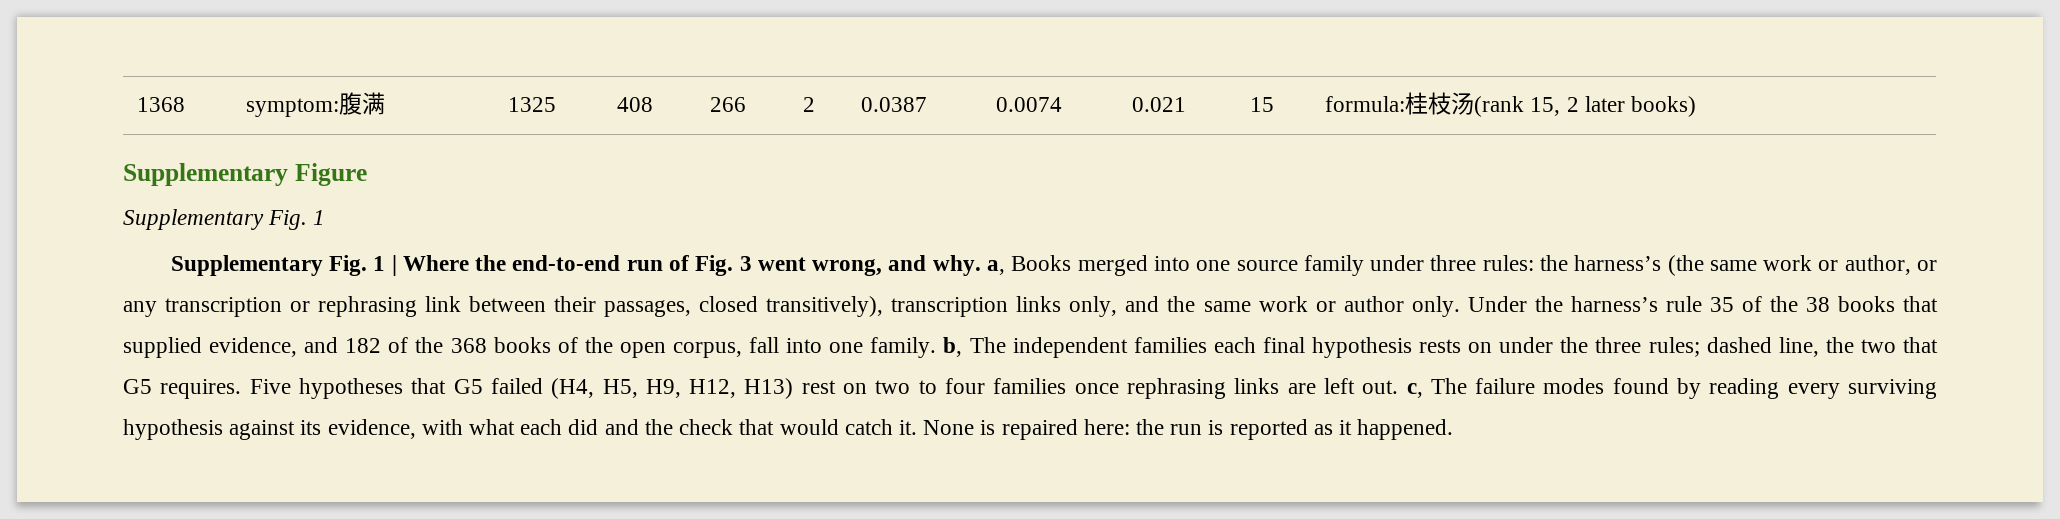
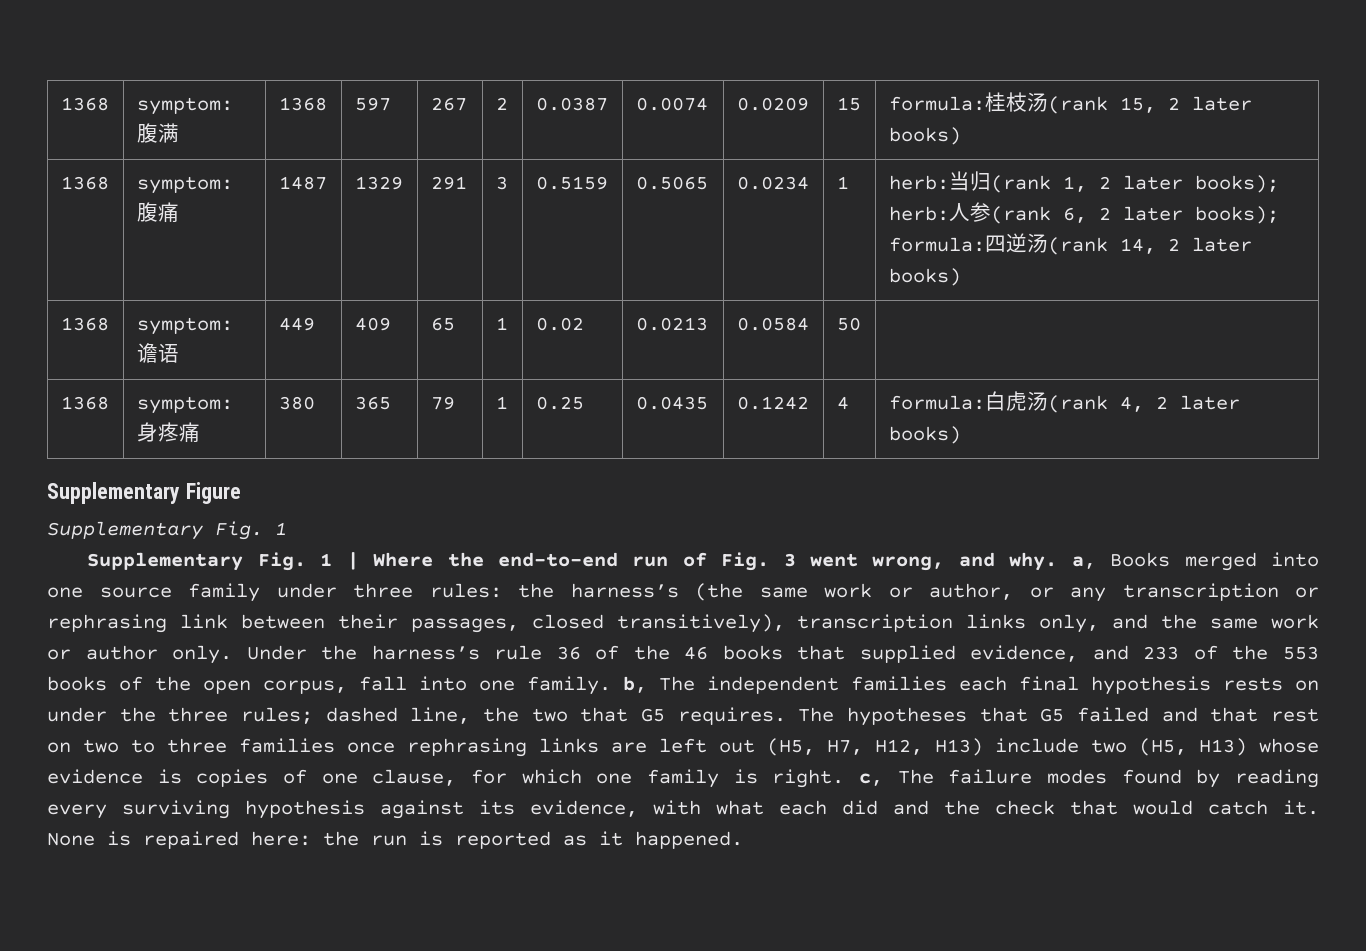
- 1368 | symptom:腹满 | 1325 | 408 | 266 | 2 | 0.0387 | 0.0074 | 0.021 | 15 | formula:桂枝汤(rank 15, 2 later books)
+ 1368 | symptom:腹满 | 1368 | 597 | 267 | 2 | 0.0387 | 0.0074 | 0.0209 | 15 | formula:桂枝汤(rank 15, 2 later books)
+ 1368 | symptom:腹痛 | 1487 | 1329 | 291 | 3 | 0.5159 | 0.5065 | 0.0234 | 1 | herb:当归(rank 1, 2 later books); herb:人参(rank 6, 2 later books); formula:四逆汤(rank 14, 2 later books)
+ 1368 | symptom:谵语 | 449 | 409 | 65 | 1 | 0.02 | 0.0213 | 0.0584 | 50 |
+ 1368 | symptom:身疼痛 | 380 | 365 | 79 | 1 | 0.25 | 0.0435 | 0.1242 | 4 | formula:白虎汤(rank 4, 2 later books)
- Under the harness’s rule 35 of the 38 books that supplied evidence, and 182 of the 368 books of the open corpus, fall into one family. b, The independent families each final hypothesis rests on under the three rules; dashed line, the two that G5 requires.
+ Under the harness’s rule 36 of the 46 books that supplied evidence, and 233 of the 553 books of the open corpus, fall into one family. b, The independent families each final hypothesis rests on under the three rules; dashed line, the two that G5 requires.
- Five hypotheses that G5 failed (H4, H5, H9, H12, H13) rest on two to four families once rephrasing links are left out. c, The failure modes found by reading every surviving hypothesis against its evidence, with what each did and the check that would catch it.
+ The hypotheses that G5 failed and that rest on two to three families once rephrasing links are left out (H5, H7, H12, H13) include two (H5, H13) whose evidence is copies of one clause, for which one family is right. c, The failure modes found by reading every surviving hypothesis against its evidence, with what each did and the check that would catch it.

